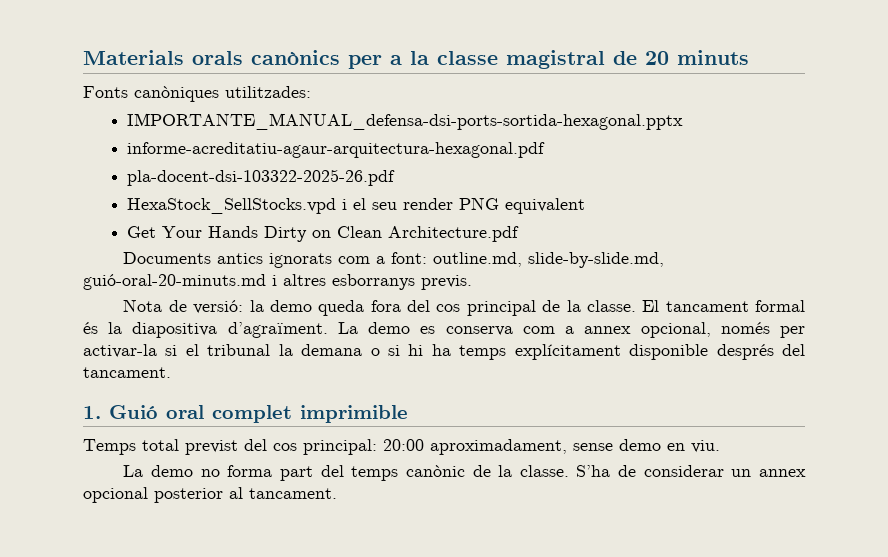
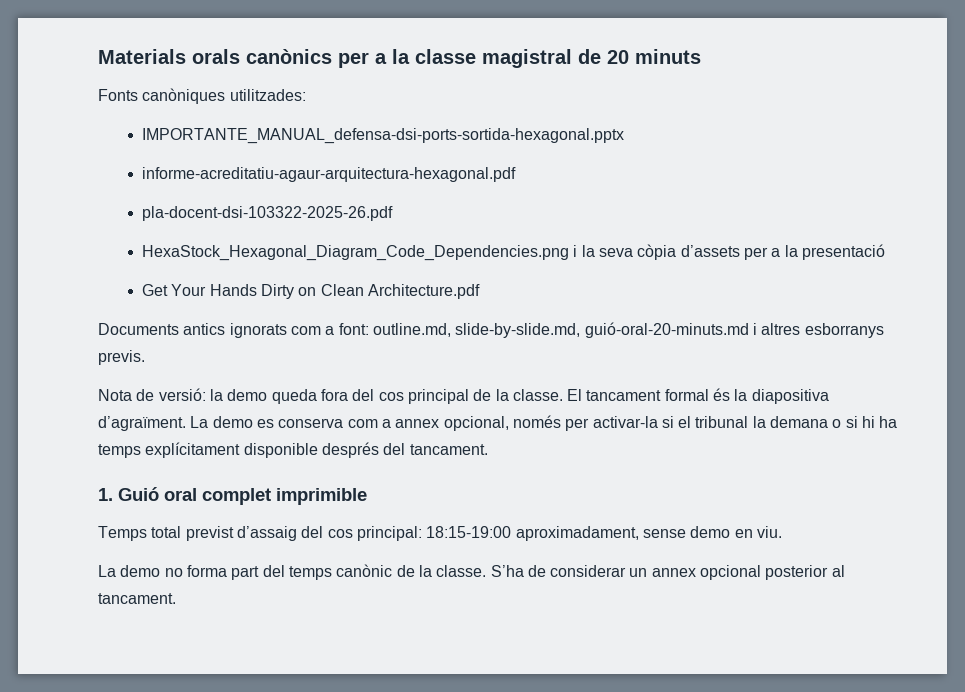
- HexaStock_SellStocks.vpd i el seu render PNG equivalent
+ HexaStock_Hexagonal_Diagram_Code_Dependencies.png i la seva còpia d’assets per a la presentació
- Temps total previst del cos principal: 20:00 aproximadament, sense demo en viu.
+ Temps total previst d’assaig del cos principal: 18:15-19:00 aproximadament, sense demo en viu.

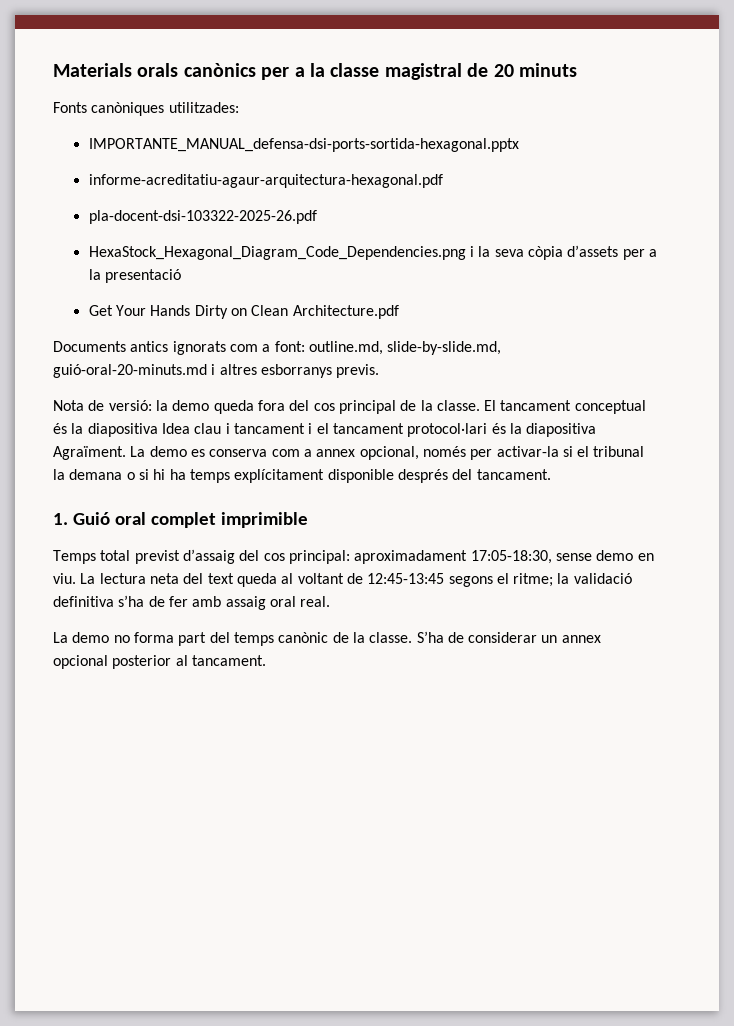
- El tancament formal és la diapositiva d’agraïment.
+ El tancament conceptual és la diapositiva Idea clau i tancament i el tancament protocol·lari és la diapositiva Agraïment.
- Temps total previst d’assaig del cos principal: 18:15-19:00 aproximadament, sense demo en viu.
+ Temps total previst d’assaig del cos principal: aproximadament 17:05-18:30, sense demo en viu. La lectura neta del text queda al voltant de 12:45-13:45 segons el ritme; la validació definitiva s’ha de fer amb assaig oral real.

